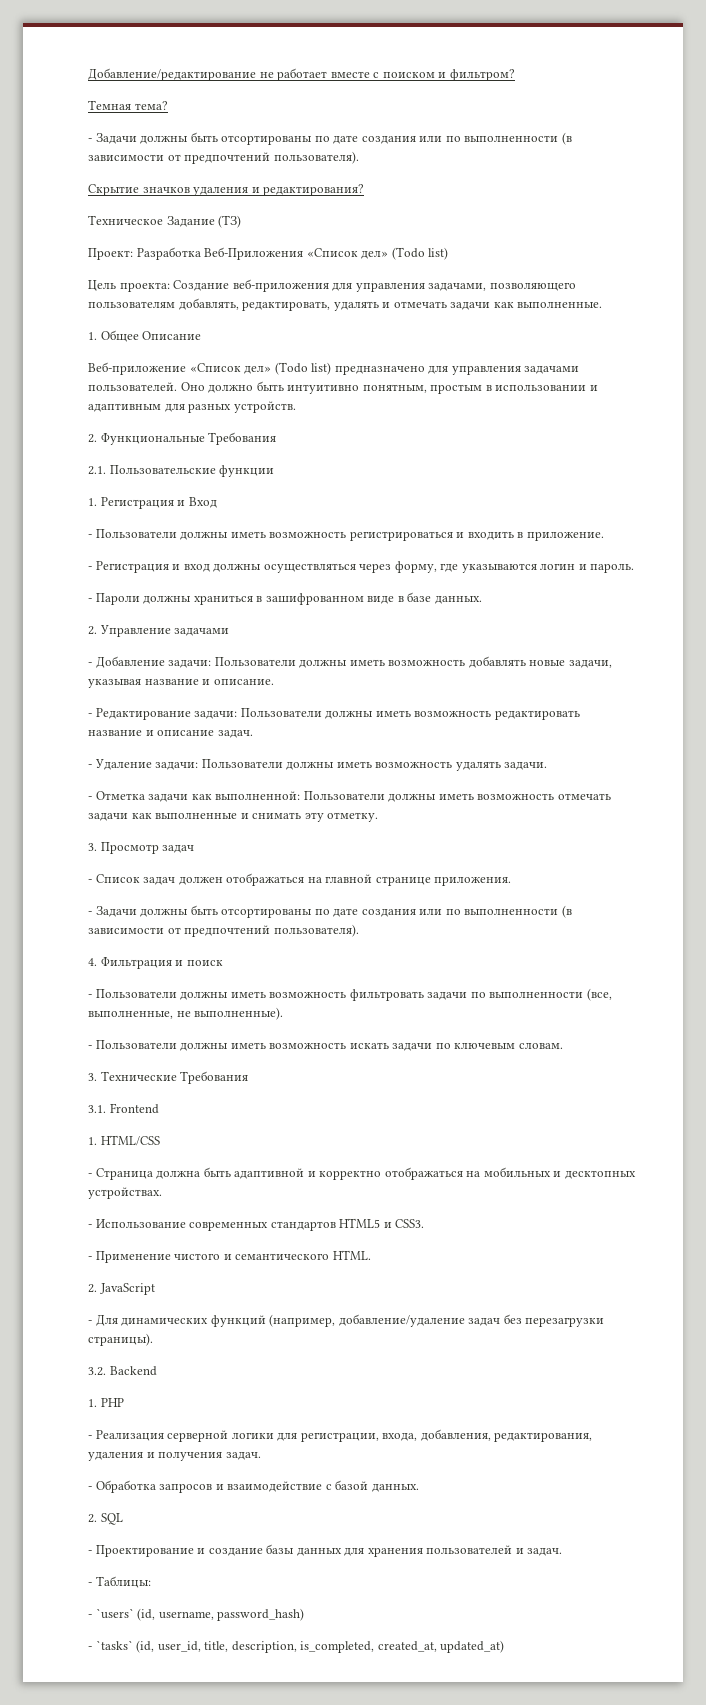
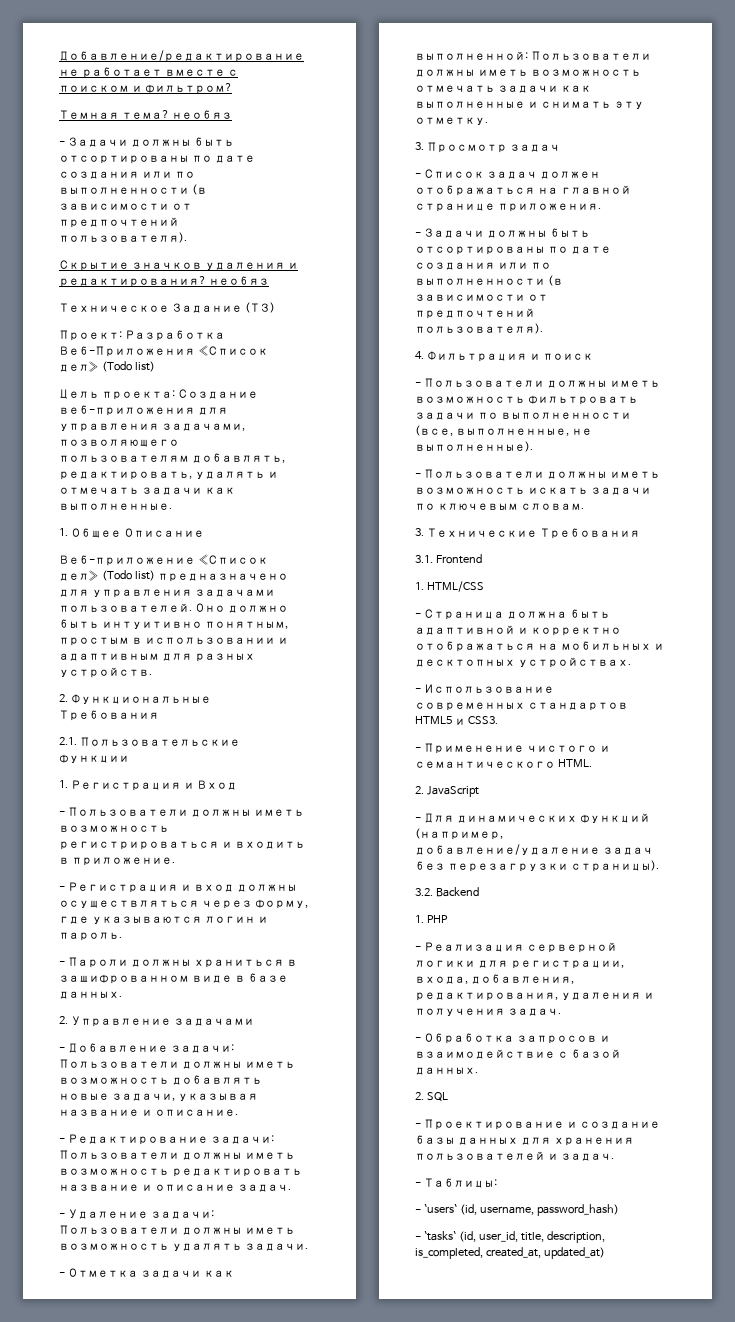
- Темная тема?
+ Темная тема? необяз
- Скрытие значков удаления и редактирования?
+ Скрытие значков удаления и редактирования? необяз

